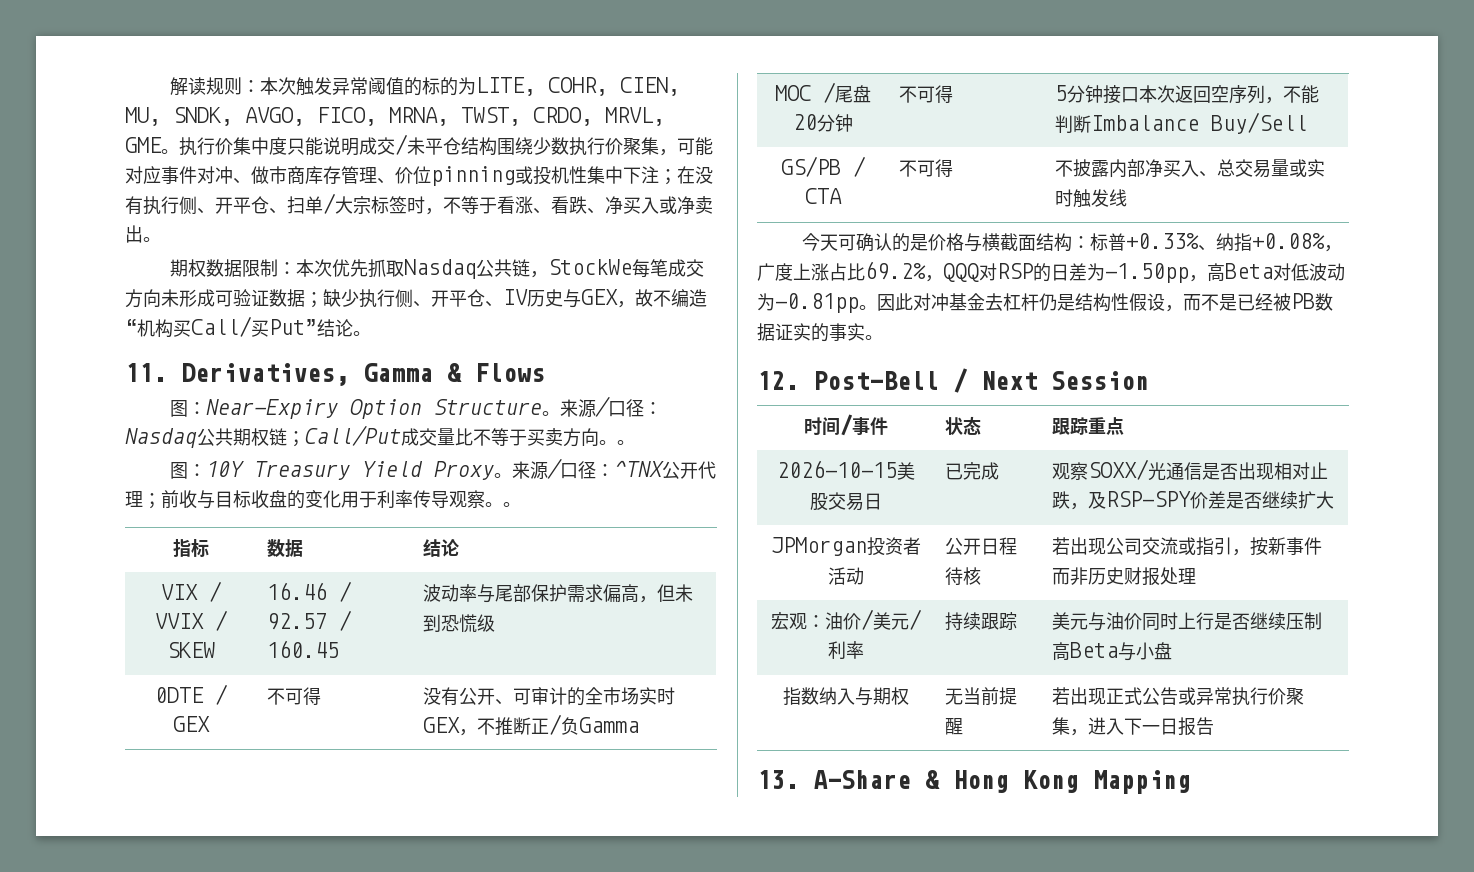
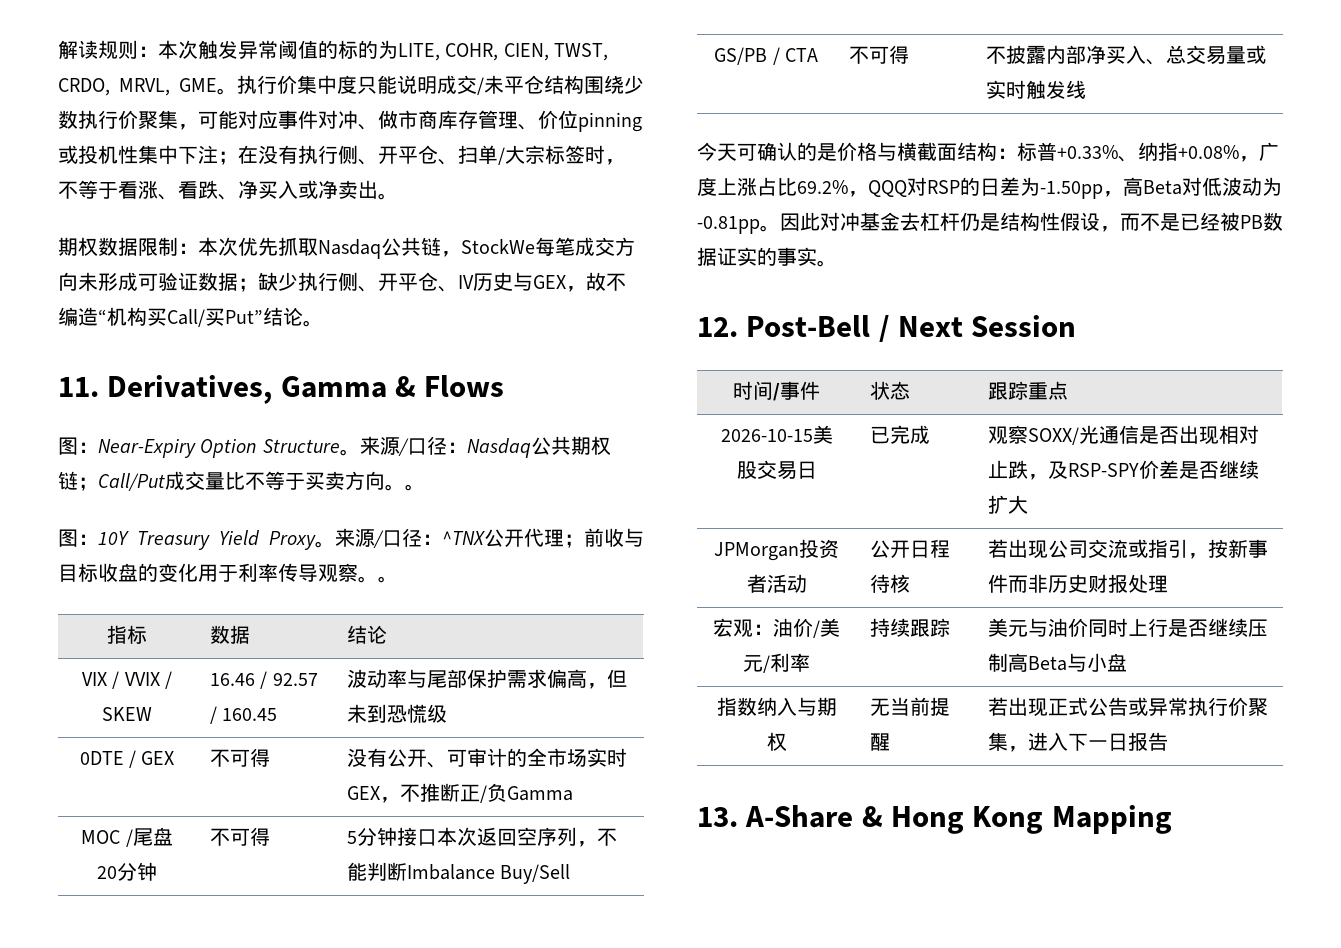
- 解读规则：本次触发异常阈值的标的为LITE, COHR, CIEN, MU, SNDK, AVGO, FICO, MRNA, TWST, CRDO, MRVL, GME。
+ 解读规则：本次触发异常阈值的标的为LITE, COHR, CIEN, TWST, CRDO, MRVL, GME。

